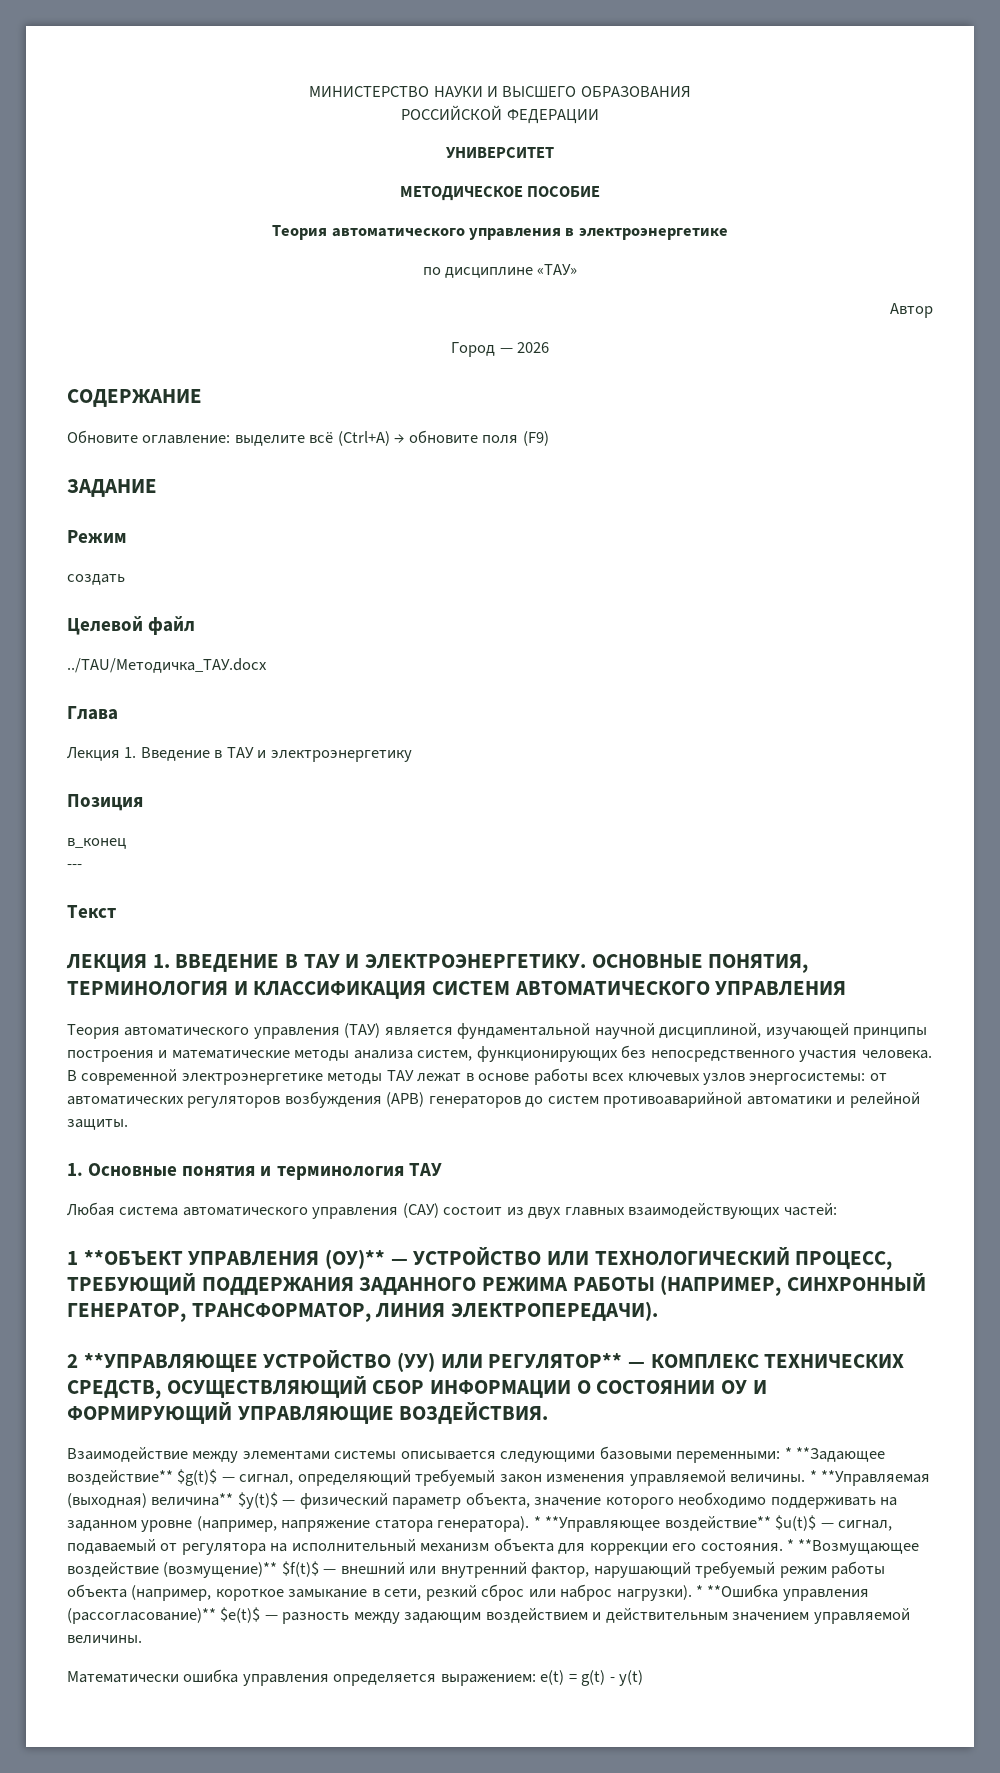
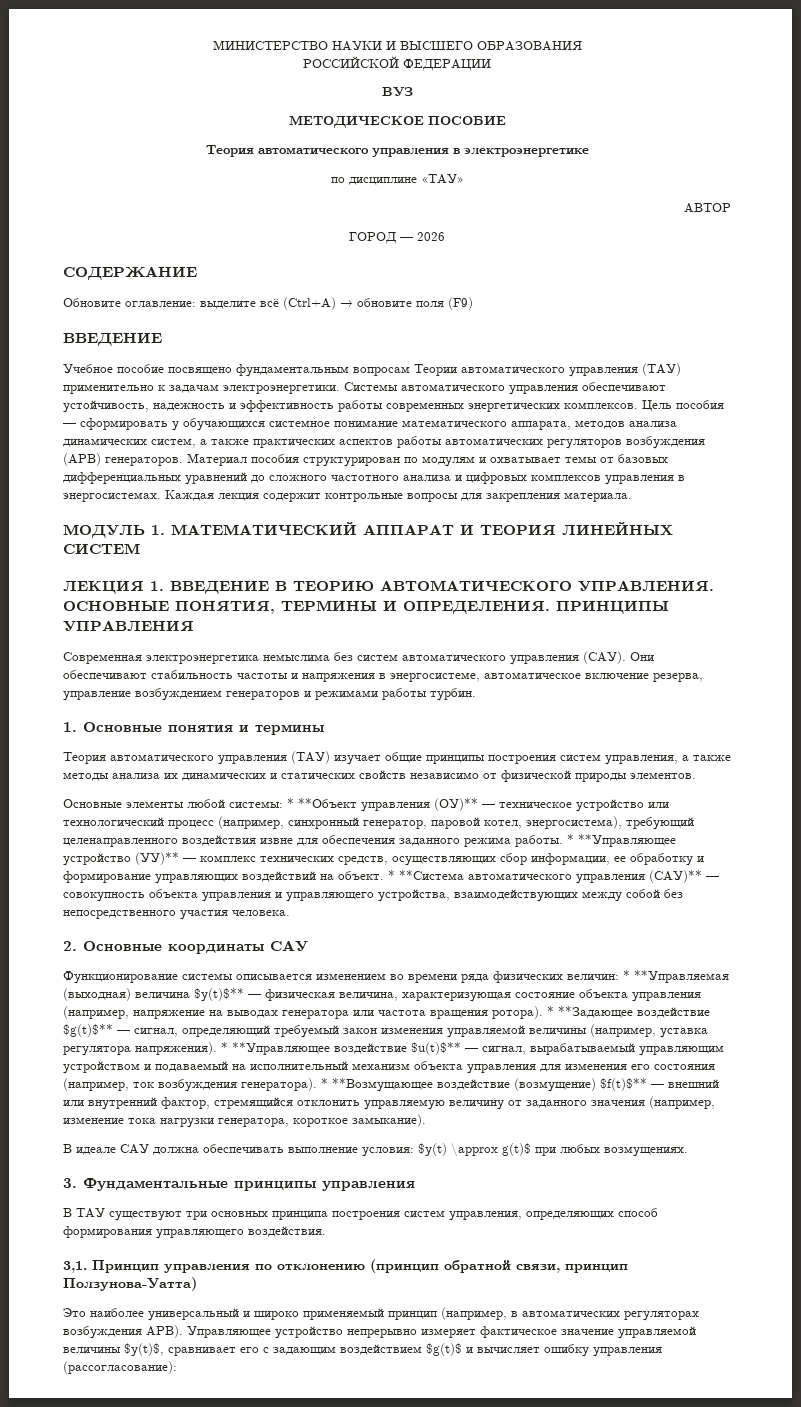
- УНИВЕРСИТЕТ
+ ВУЗ
- Автор
- Город — 2026
+ АВТОР
+ ГОРОД — 2026
  Обновите оглавление: выделите всё (Ctrl+A) → обновите поля (F9)
- ЗАДАНИЕ
- Режим
- создать
- Целевой файл
- ../TAU/Методичка_ТАУ.docx
- Глава
- Лекция 1. Введение в ТАУ и электроэнергетику
- Позиция
- в_конец
- ---
- Текст
- ЛЕКЦИЯ 1. ВВЕДЕНИЕ В ТАУ И ЭЛЕКТРОЭНЕРГЕТИКУ. ОСНОВНЫЕ ПОНЯТИЯ, ТЕРМИНОЛОГИЯ И КЛАССИФИКАЦИЯ СИСТЕМ АВТОМАТИЧЕСКОГО УПРАВЛЕНИЯ
- Теория автоматического управления (ТАУ) является фундаментальной научной дисциплиной, изучающей принципы построения и математические методы анализа систем, функционирующих без непосредственного участия человека. В современной электроэнергетике методы ТАУ лежат в основе работы всех ключевых узлов энергосистемы: от автоматических регуляторов возбуждения (АРВ) генераторов до систем противоаварийной автоматики и релейной защиты.
- 1. Основные понятия и терминология ТАУ
- Любая система автоматического управления (САУ) состоит из двух главных взаимодействующих частей:
- 1 **ОБЪЕКТ УПРАВЛЕНИЯ (ОУ)** — УСТРОЙСТВО ИЛИ ТЕХНОЛОГИЧЕСКИЙ ПРОЦЕСС, ТРЕБУЮЩИЙ ПОДДЕРЖАНИЯ ЗАДАННОГО РЕЖИМА РАБОТЫ (НАПРИМЕР, СИНХРОННЫЙ ГЕНЕРАТОР, ТРАНСФОРМАТОР, ЛИНИЯ ЭЛЕКТРОПЕРЕДАЧИ).
- 2 **УПРАВЛЯЮЩЕЕ УСТРОЙСТВО (УУ) ИЛИ РЕГУЛЯТОР** — КОМПЛЕКС ТЕХНИЧЕСКИХ СРЕДСТВ, ОСУЩЕСТВЛЯЮЩИЙ СБОР ИНФОРМАЦИИ О СОСТОЯНИИ ОУ И ФОРМИРУЮЩИЙ УПРАВЛЯЮЩИЕ ВОЗДЕЙСТВИЯ.
- Взаимодействие между элементами системы описывается следующими базовыми переменными: * **Задающее воздействие** $g(t)$ — сигнал, определяющий требуемый закон изменения управляемой величины. * **Управляемая (выходная) величина** $y(t)$ — физический параметр объекта, значение которого необходимо поддерживать на заданном уровне (например, напряжение статора генератора). * **Управляющее воздействие** $u(t)$ — сигнал, подаваемый от регулятора на исполнительный механизм объекта для коррекции его состояния.
+ ВВЕДЕНИЕ
+ Учебное пособие посвящено фундаментальным вопросам Теории автоматического управления (ТАУ) применительно к задачам электроэнергетики. Системы автоматического управления обеспечивают устойчивость, надежность и эффективность работы современных энергетических комплексов. Цель пособия — сформировать у обучающихся системное понимание математического аппарата, методов анализа динамических систем, а также практических аспектов работы автоматических регуляторов возбуждения (АРВ) генераторов. Материал пособия структурирован по модулям и охватывает темы от базовых дифференциальных уравнений до сложного частотного анализа и цифровых комплексов управления в энергосистемах. Каждая лекция содержит контрольные вопросы для закрепления материала.
+ МОДУЛЬ 1. МАТЕМАТИЧЕСКИЙ АППАРАТ И ТЕОРИЯ ЛИНЕЙНЫХ СИСТЕМ
+ ЛЕКЦИЯ 1. ВВЕДЕНИЕ В ТЕОРИЮ АВТОМАТИЧЕСКОГО УПРАВЛЕНИЯ. ОСНОВНЫЕ ПОНЯТИЯ, ТЕРМИНЫ И ОПРЕДЕЛЕНИЯ. ПРИНЦИПЫ УПРАВЛЕНИЯ
+ Современная электроэнергетика немыслима без систем автоматического управления (САУ). Они обеспечивают стабильность частоты и напряжения в энергосистеме, автоматическое включение резерва, управление возбуждением генераторов и режимами работы турбин.
+ 1. Основные понятия и термины
+ Теория автоматического управления (ТАУ) изучает общие принципы построения систем управления, а также методы анализа их динамических и статических свойств независимо от физической природы элементов.
+ Основные элементы любой системы: * **Объект управления (ОУ)** — техническое устройство или технологический процесс (например, синхронный генератор, паровой котел, энергосистема), требующий целенаправленного воздействия извне для обеспечения заданного режима работы. * **Управляющее устройство (УУ)** — комплекс технических средств, осуществляющих сбор информации, ее обработку и формирование управляющих воздействий на объект. * **Система автоматического управления (САУ)** — совокупность объекта управления и управляющего устройства, взаимодействующих между собой без непосредственного участия человека.
+ 2. Основные координаты САУ
+ Функционирование системы описывается изменением во времени ряда физических величин: * **Управляемая (выходная) величина $y(t)$** — физическая величина, характеризующая состояние объекта управления (например, напряжение на выводах генератора или частота вращения ротора). * **Задающее воздействие $g(t)$** — сигнал, определяющий требуемый закон изменения управляемой величины (например, уставка регулятора напряжения). * **Управляющее воздействие $u(t)$** — сигнал, вырабатываемый управляющим устройством и подаваемый на исполнительный механизм объекта управления для изменения его состояния (например, ток возбуждения генератора).
- * **Возмущающее воздействие (возмущение)** $f(t)$ — внешний или внутренний фактор, нарушающий требуемый режим работы объекта (например, короткое замыкание в сети, резкий сброс или наброс нагрузки). * **Ошибка управления (рассогласование)** $e(t)$ — разность между задающим воздействием и действительным значением управляемой величины.
- Математически ошибка управления определяется выражением: e(t) = g(t) - y(t)
+ * **Возмущающее воздействие (возмущение) $f(t)$** — внешний или внутренний фактор, стремящийся отклонить управляемую величину от заданного значения (например, изменение тока нагрузки генератора, короткое замыкание).
+ В идеале САУ должна обеспечивать выполнение условия: $y(t) \approx g(t)$ при любых возмущениях.
+ 3. Фундаментальные принципы управления
+ В ТАУ существуют три основных принципа построения систем управления, определяющих способ формирования управляющего воздействия.
+ 3,1. Принцип управления по отклонению (принцип обратной связи, принцип Ползунова-Уатта)
+ Это наиболее универсальный и широко применяемый принцип (например, в автоматических регуляторах возбуждения АРВ). Управляющее устройство непрерывно измеряет фактическое значение управляемой величины $y(t)$, сравнивает его с задающим воздействием $g(t)$ и вычисляет ошибку управления (рассогласование):

